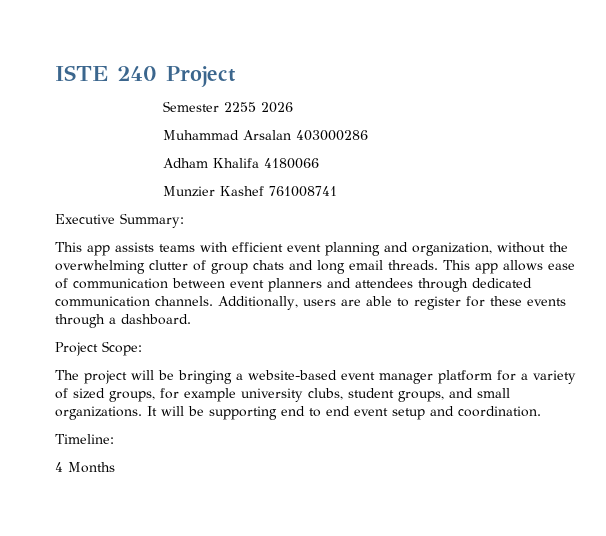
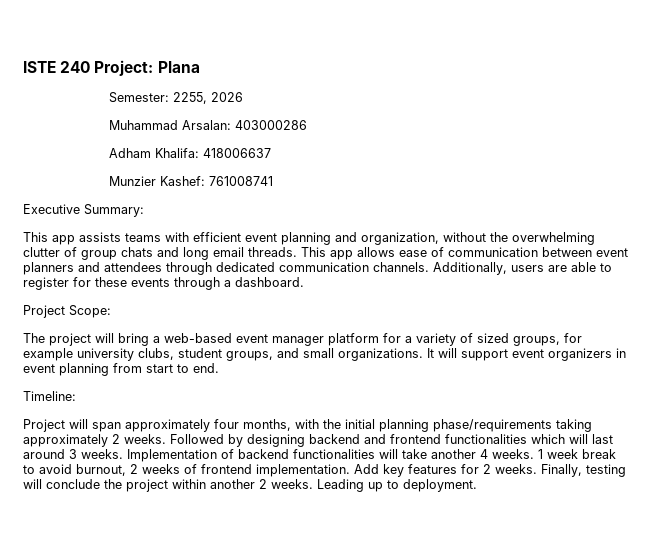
- ISTE 240 Project
- Semester 2255 2026
+ ISTE 240 Project: Plana
+ Semester: 2255, 2026
- Muhammad Arsalan 403000286
+ Muhammad Arsalan: 403000286
- Adham Khalifa 4180066
+ Adham Khalifa: 418006637
- Munzier Kashef 761008741
+ Munzier Kashef: 761008741
- The project will be bringing a website-based event manager platform for a variety of sized groups, for example university clubs, student groups, and small organizations.
+ The project will bring a web-based event manager platform for a variety of sized groups, for example university clubs, student groups, and small organizations.
- It will be supporting end to end event setup and coordination.
+ It will support event organizers in event planning from start to end.
  Timeline:
- 4 Months
+ Project will span approximately four months, with the initial planning phase/requirements taking approximately 2 weeks. Followed by designing backend and frontend functionalities which will last around 3 weeks. Implementation of backend functionalities will take another 4 weeks. 1 week break to avoid burnout, 2 weeks of frontend implementation. Add key features for 2 weeks. Finally, testing will conclude the project within another 2 weeks. Leading up to deployment.

